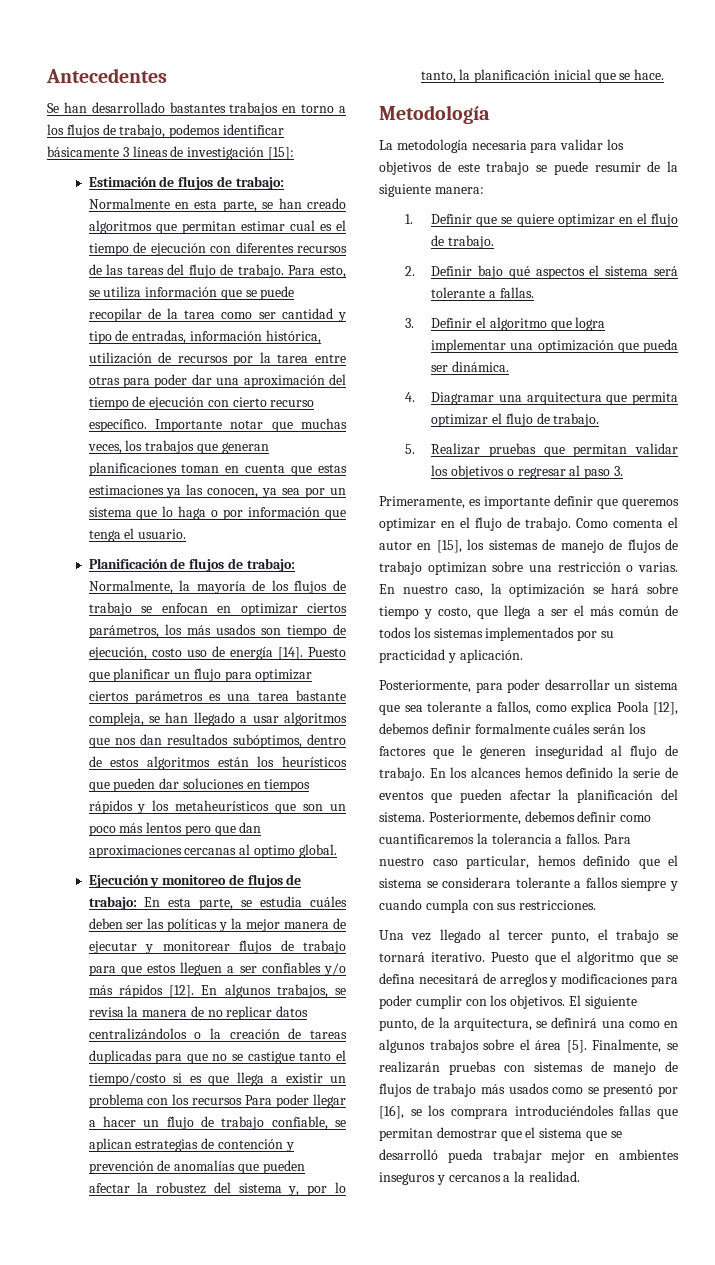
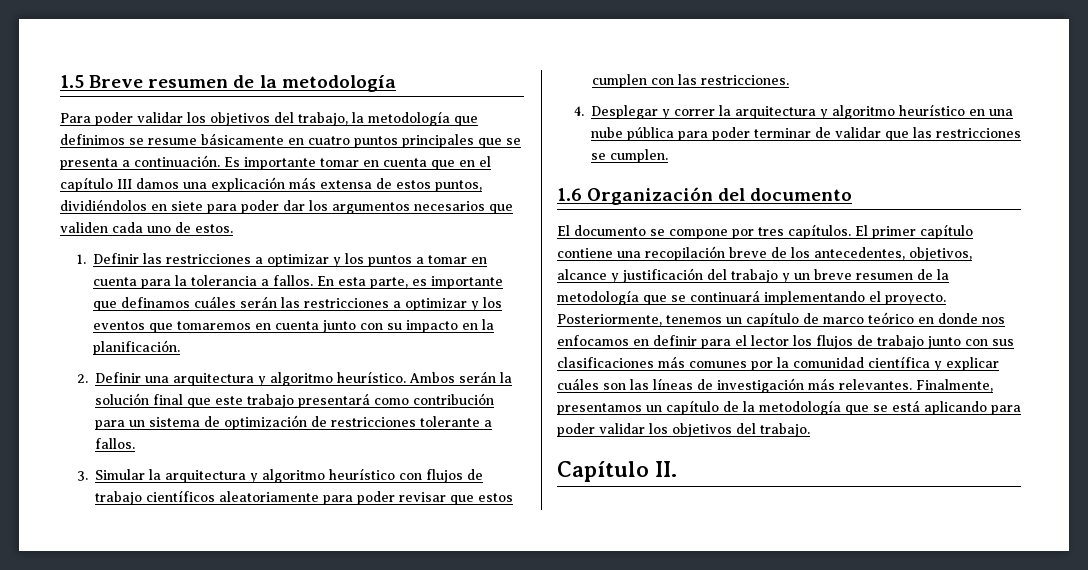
- Antecedentes
- Se han desarrollado bastantes trabajos en torno a los flujos de trabajo, podemos identificar básicamente 3 líneas de investigación [15]:
- Estimación de flujos de trabajo: Normalmente en esta parte, se han creado algoritmos que permitan estimar cual es el tiempo de ejecución con diferentes recursos de las tareas del flujo de trabajo. Para esto, se utiliza información que se puede recopilar de la tarea como ser cantidad y tipo de entradas, información histórica, utilización de recursos por la tarea entre otras para poder dar una aproximación del tiempo de ejecución con cierto recurso específico. Importante notar que muchas veces, los trabajos que generan planificaciones toman en cuenta que estas estimaciones ya las conocen, ya sea por un sistema que lo haga o por información que tenga el usuario.
- Planificación de flujos de trabajo: Normalmente, la mayoría de los flujos de trabajo se enfocan en optimizar ciertos parámetros, los más usados son tiempo de ejecución, costo uso de energía [14]. Puesto que planificar un flujo para optimizar ciertos parámetros es una tarea bastante compleja, se han llegado a usar algoritmos que nos dan resultados subóptimos, dentro de estos algoritmos están los heurísticos que pueden dar soluciones en tiempos rápidos y los metaheurísticos que son un poco más lentos pero que dan aproximaciones cercanas al optimo global.
- Ejecución y monitoreo de flujos de trabajo: En esta parte, se estudia cuáles deben ser las políticas y la mejor manera de ejecutar y monitorear flujos de trabajo para que estos lleguen a ser confiables y/o más rápidos [12]. En algunos trabajos, se revisa la manera de no replicar datos centralizándolos o la creación de tareas duplicadas para que no se castigue tanto el tiempo/costo si es que llega a existir un problema con los recursos Para poder llegar a hacer un flujo de trabajo confiable, se aplican estrategias de contención y prevención de anomalías que pueden afectar la robustez del sistema y, por lo tanto, la planificación inicial que se hace.
- Metodología
- La metodología necesaria para validar los objetivos de este trabajo se puede resumir de la siguiente manera:
- 1. Definir que se quiere optimizar en el flujo de trabajo.
- 2. Definir bajo qué aspectos el sistema será tolerante a fallas.
- 3. Definir el algoritmo que logra implementar una optimización que pueda ser dinámica.
- 4. Diagramar una arquitectura que permita optimizar el flujo de trabajo.
- 5. Realizar pruebas que permitan validar los objetivos o regresar al paso 3.
- Primeramente, es importante definir que queremos optimizar en el flujo de trabajo. Como comenta el autor en [15], los sistemas de manejo de flujos de trabajo optimizan sobre una restricción o varias. En nuestro caso, la optimización se hará sobre tiempo y costo, que llega a ser el más común de todos los sistemas implementados por su practicidad y aplicación.
- Posteriormente, para poder desarrollar un sistema que sea tolerante a fallos, como explica Poola [12], debemos definir formalmente cuáles serán los factores que le generen inseguridad al flujo de trabajo. En los alcances hemos definido la serie de eventos que pueden afectar la planificación del sistema. Posteriormente, debemos definir como cuantificaremos la tolerancia a fallos. Para nuestro caso particular, hemos definido que el sistema se considerara tolerante a fallos siempre y cuando cumpla con sus restricciones.
- Una vez llegado al tercer punto, el trabajo se tornará iterativo. Puesto que el algoritmo que se defina necesitará de arreglos y modificaciones para poder cumplir con los objetivos. El siguiente punto, de la arquitectura, se definirá una como en algunos trabajos sobre el área [5]. Finalmente, se realizarán pruebas con sistemas de manejo de flujos de trabajo más usados como se presentó por [16], se los comprara introduciéndoles fallas que permitan demostrar que el sistema que se desarrolló pueda trabajar mejor en ambientes inseguros y cercanos a la realidad.
+ 1.5 Breve resumen de la metodología
+ Para poder validar los objetivos del trabajo, la metodología que definimos se resume básicamente en cuatro puntos principales que se presenta a continuación. Es importante tomar en cuenta que en el capítulo III damos una explicación más extensa de estos puntos, dividiéndolos en siete para poder dar los argumentos necesarios que validen cada uno de estos.
+ 1. Definir las restricciones a optimizar y los puntos a tomar en cuenta para la tolerancia a fallos. En esta parte, es importante que definamos cuáles serán las restricciones a optimizar y los eventos que tomaremos en cuenta junto con su impacto en la planificación.
+ 2. Definir una arquitectura y algoritmo heurístico. Ambos serán la solución final que este trabajo presentará como contribución para un sistema de optimización de restricciones tolerante a fallos.
+ 3. Simular la arquitectura y algoritmo heurístico con flujos de trabajo científicos aleatoriamente para poder revisar que estos cumplen con las restricciones.
+ 4. Desplegar y correr la arquitectura y algoritmo heurístico en una nube pública para poder terminar de validar que las restricciones se cumplen.
+ 1.6 Organización del documento
+ El documento se compone por tres capítulos. El primer capítulo contiene una recopilación breve de los antecedentes, objetivos, alcance y justificación del trabajo y un breve resumen de la metodología que se continuará implementando el proyecto. Posteriormente, tenemos un capítulo de marco teórico en donde nos enfocamos en definir para el lector los flujos de trabajo junto con sus clasificaciones más comunes por la comunidad científica y explicar cuáles son las líneas de investigación más relevantes. Finalmente, presentamos un capítulo de la metodología que se está aplicando para poder validar los objetivos del trabajo.
+ Capítulo II.

